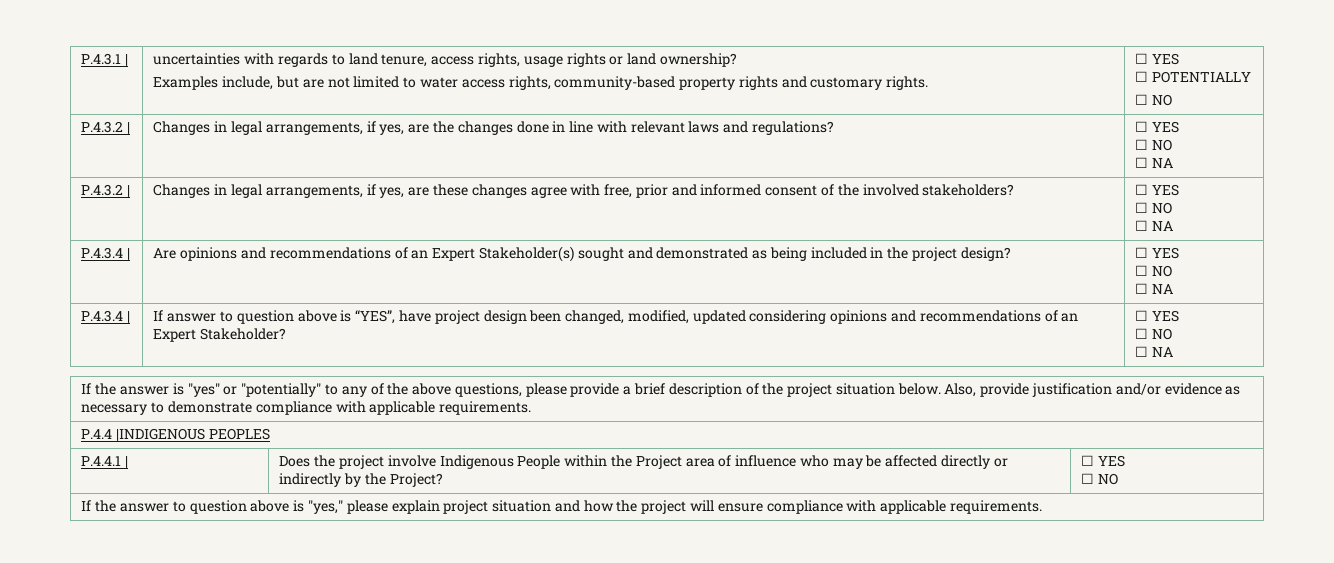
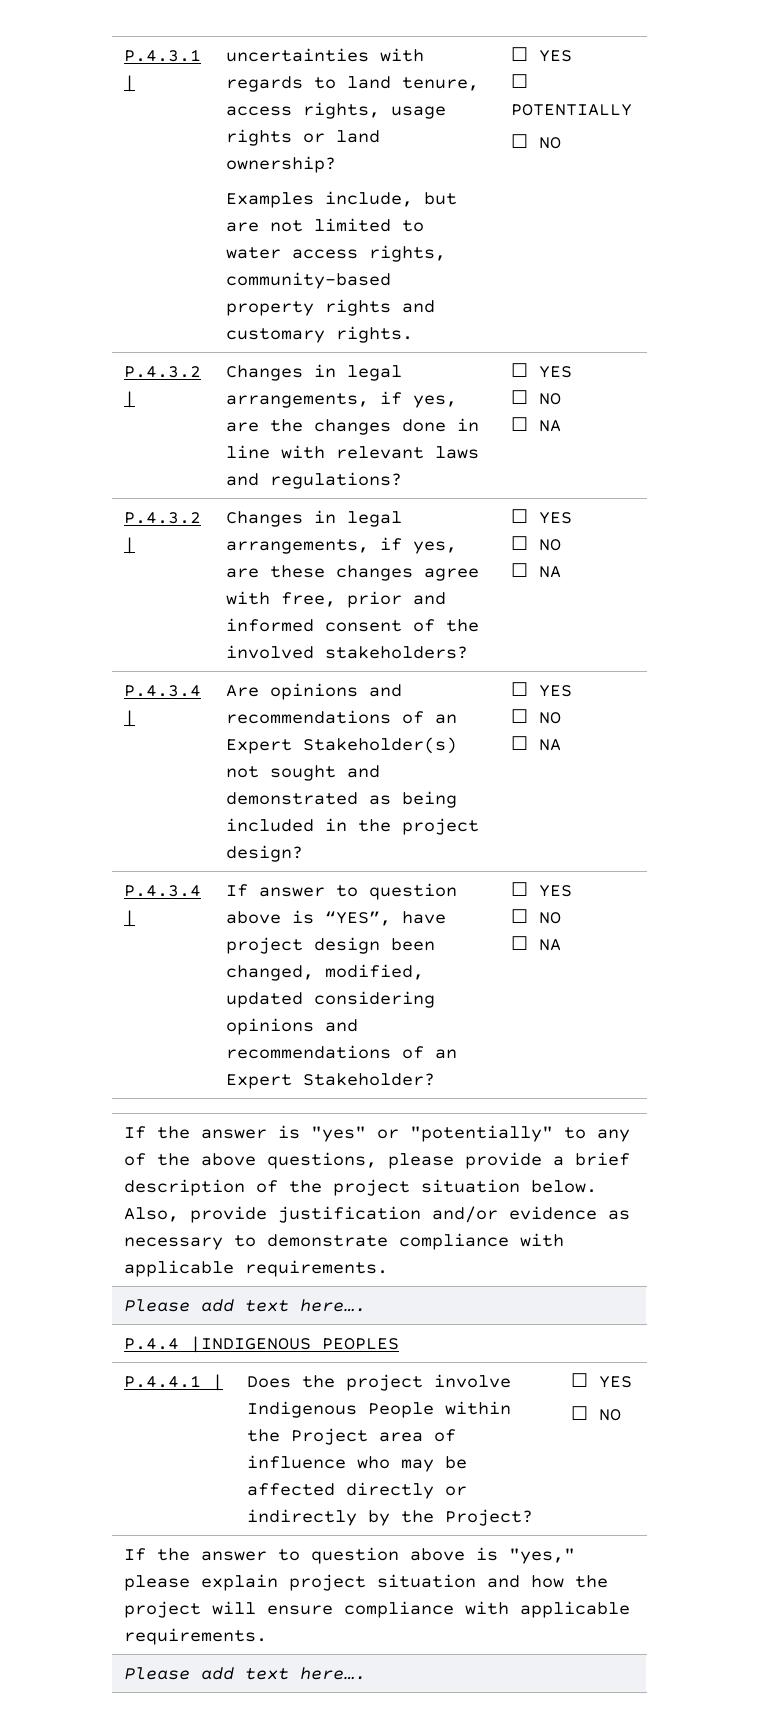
- P.4.3.4 | | Are opinions and recommendations of an Expert Stakeholder(s) sought and demonstrated as being included in the project design? | ☐ YES
+ P.4.3.4 | | Are opinions and recommendations of an Expert Stakeholder(s) not sought and demonstrated as being included in the project design? | ☐ YES
  If the answer is "yes" or "potentially" to any of the above questions, please provide a brief description of the project situation below. Also, provide justification and/or evidence as necessary to demonstrate compliance with applicable requirements.
+ Please add text here….
  If the answer to question above is "yes," please explain project situation and how the project will ensure compliance with applicable requirements.
+ Please add text here….

